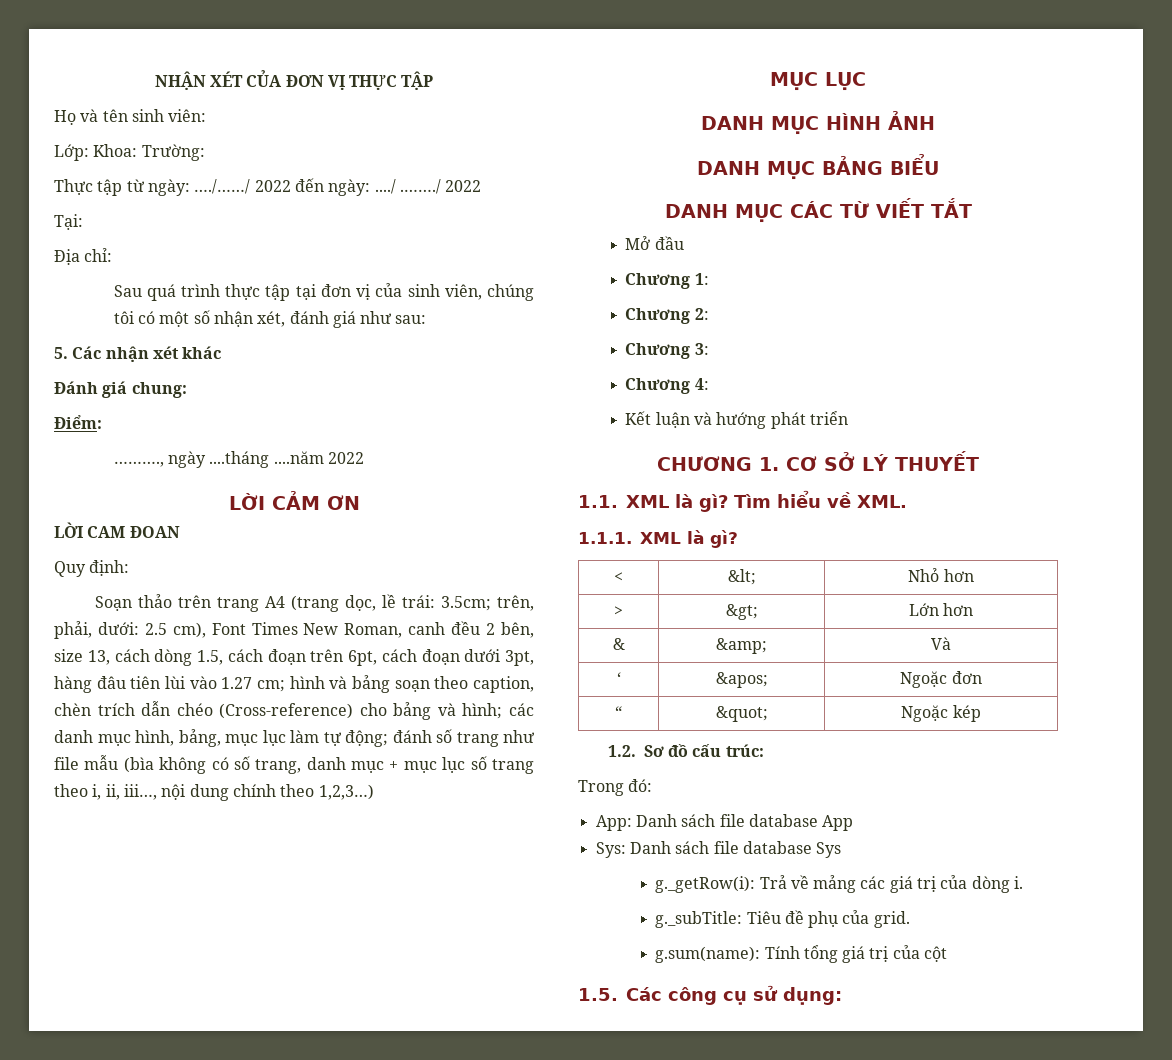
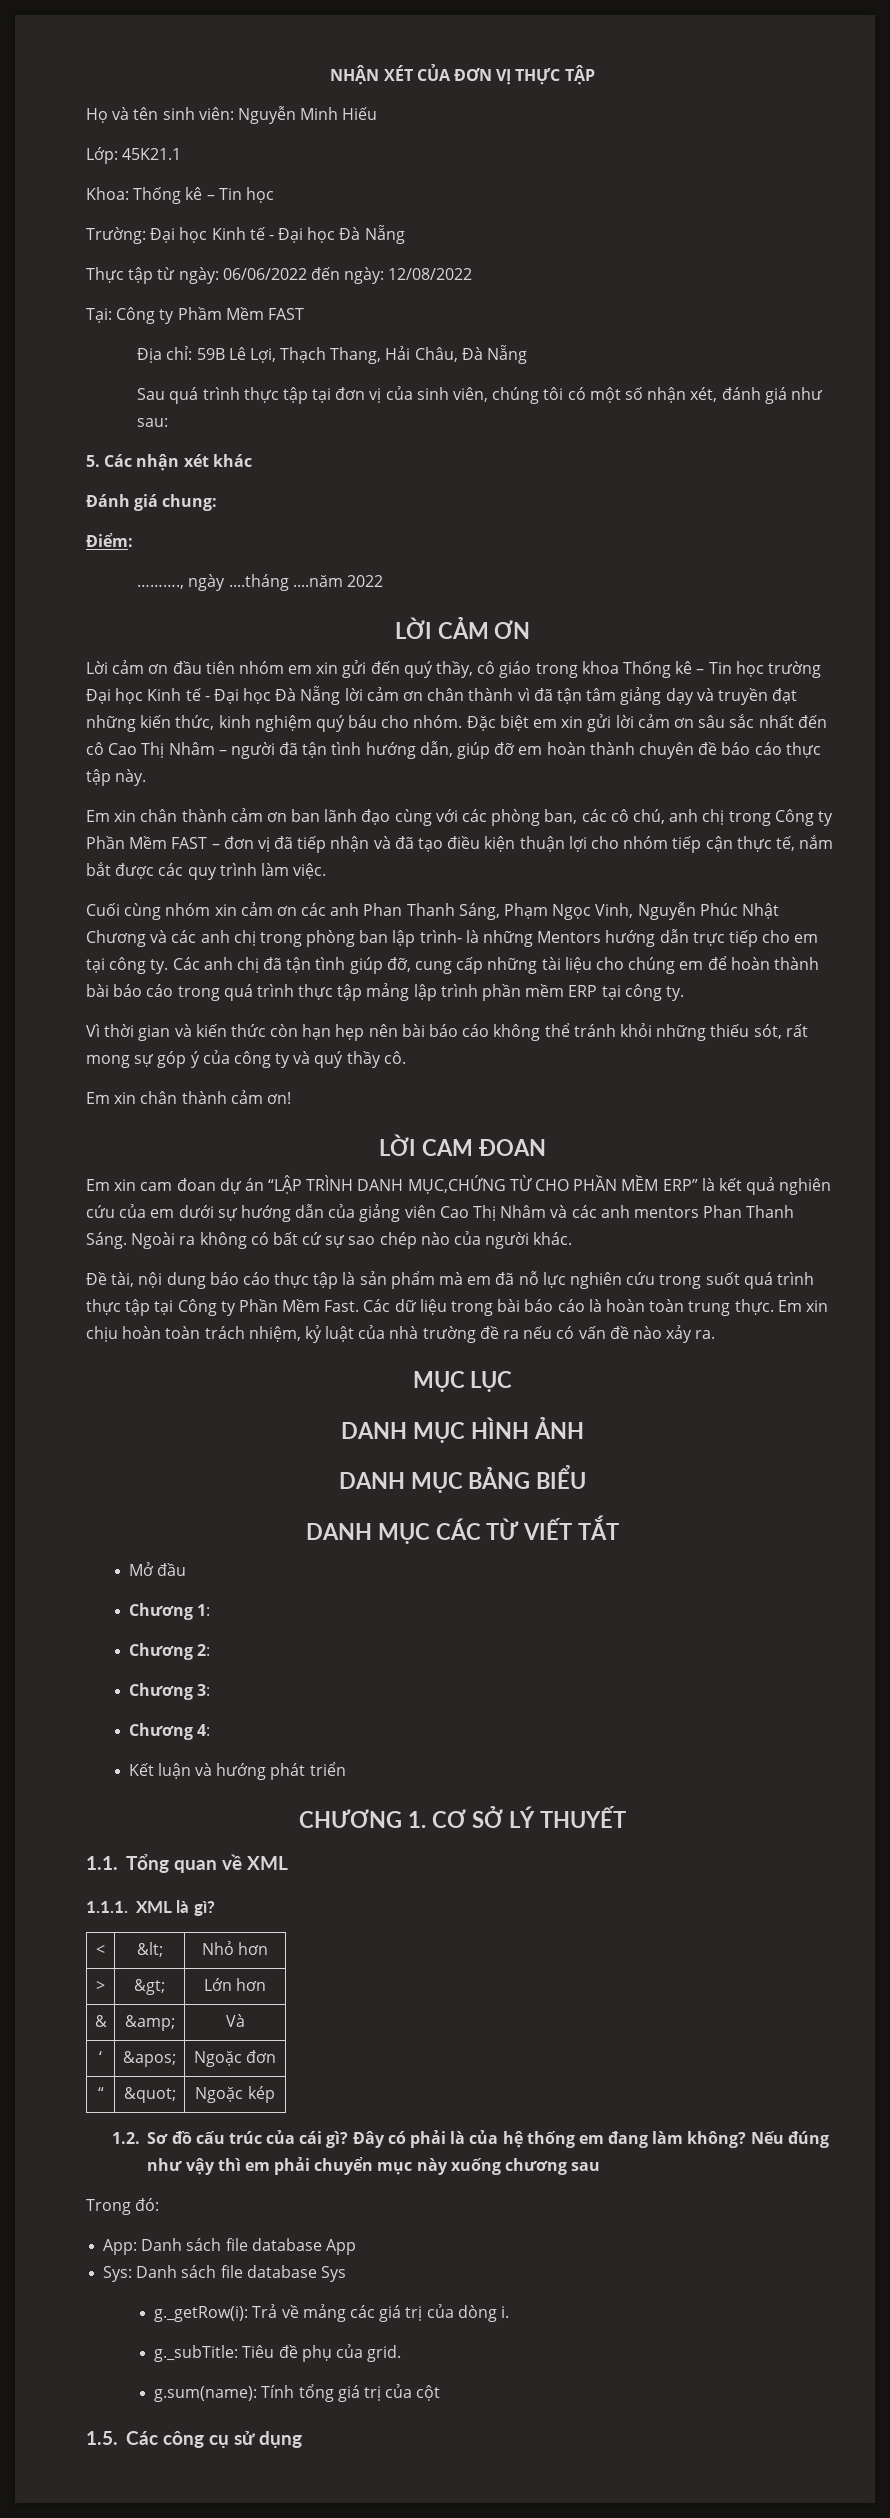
- Họ và tên sinh viên:
- Lớp: Khoa: Trường:
- Thực tập từ ngày: …./……/ 2022 đến ngày: ..../ .……./ 2022
- Tại:
- Địa chỉ:
+ Họ và tên sinh viên: Nguyễn Minh Hiếu
+ Lớp: 45K21.1
+ Khoa: Thống kê – Tin học
+ Trường: Đại học Kinh tế - Đại học Đà Nẵng
+ Thực tập từ ngày: 06/06/2022 đến ngày: 12/08/2022
+ Tại: Công ty Phầm Mềm FAST
+ Địa chỉ: 59B Lê Lợi, Thạch Thang, Hải Châu, Đà Nẵng
+ Lời cảm ơn đầu tiên nhóm em xin gửi đến quý thầy, cô giáo trong khoa Thống kê – Tin học trường Đại học Kinh tế - Đại học Đà Nẵng lời cảm ơn chân thành vì đã tận tâm giảng dạy và truyền đạt những kiến thức, kinh nghiệm quý báu cho nhóm. Đặc biệt em xin gửi lời cảm ơn sâu sắc nhất đến cô Cao Thị Nhâm – người đã tận tình hướng dẫn, giúp đỡ em hoàn thành chuyên đề báo cáo thực tập này.
+ Em xin chân thành cảm ơn ban lãnh đạo cùng với các phòng ban, các cô chú, anh chị trong Công ty Phần Mềm FAST – đơn vị đã tiếp nhận và đã tạo điều kiện thuận lợi cho nhóm tiếp cận thực tế, nắm bắt được các quy trình làm việc.
+ Cuối cùng nhóm xin cảm ơn các anh Phan Thanh Sáng, Phạm Ngọc Vinh, Nguyễn Phúc Nhật Chương và các anh chị trong phòng ban lập trình- là những Mentors hướng dẫn trực tiếp cho em tại công ty. Các anh chị đã tận tình giúp đỡ, cung cấp những tài liệu cho chúng em để hoàn thành bài báo cáo trong quá trình thực tập mảng lập trình phần mềm ERP tại công ty.
+ Vì thời gian và kiến thức còn hạn hẹp nên bài báo cáo không thể tránh khỏi những thiếu sót, rất mong sự góp ý của công ty và quý thầy cô.
+ Em xin chân thành cảm ơn!
  LỜI CAM ĐOAN
- Quy định:
- Soạn thảo trên trang A4 (trang dọc, lề trái: 3.5cm; trên, phải, dưới: 2.5 cm), Font Times New Roman, canh đều 2 bên, size 13, cách dòng 1.5, cách đoạn trên 6pt, cách đoạn dưới 3pt, hàng đâu tiên lùi vào 1.27 cm; hình và bảng soạn theo caption, chèn trích dẫn chéo (Cross-reference) cho bảng và hình; các danh mục hình, bảng, mục lục làm tự động; đánh số trang như file mẫu (bìa không có số trang, danh mục + mục lục số trang theo i, ii, iii…, nội dung chính theo 1,2,3…)
+ Em xin cam đoan dự án “LẬP TRÌNH DANH MỤC,CHỨNG TỪ CHO PHẦN MỀM ERP” là kết quả nghiên cứu của em dưới sự hướng dẫn của giảng viên Cao Thị Nhâm và các anh mentors Phan Thanh Sáng. Ngoài ra không có bất cứ sự sao chép nào của người khác.
+ Đề tài, nội dung báo cáo thực tập là sản phẩm mà em đã nỗ lực nghiên cứu trong suốt quá trình thực tập tại Công ty Phần Mềm Fast. Các dữ liệu trong bài báo cáo là hoàn toàn trung thực. Em xin chịu hoàn toàn trách nhiệm, kỷ luật của nhà trường đề ra nếu có vấn đề nào xảy ra.
- 1.1. XML là gì? Tìm hiểu về XML.
+ 1.1. Tổng quan về XML
- 1.2. Sơ đồ cấu trúc:
+ 1.2. Sơ đồ cấu trúc của cái gì? Đây có phải là của hệ thống em đang làm không? Nếu đúng như vậy thì em phải chuyển mục này xuống chương sau
- 1.5. Các công cụ sử dụng:
+ 1.5. Các công cụ sử dụng

